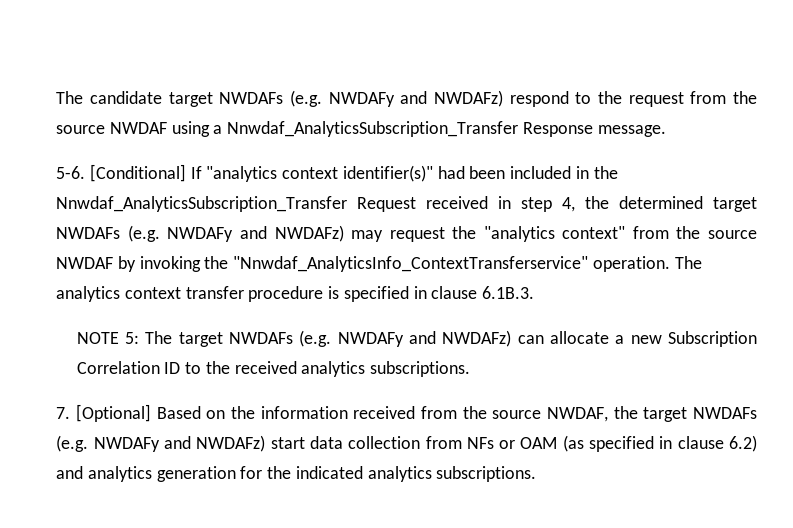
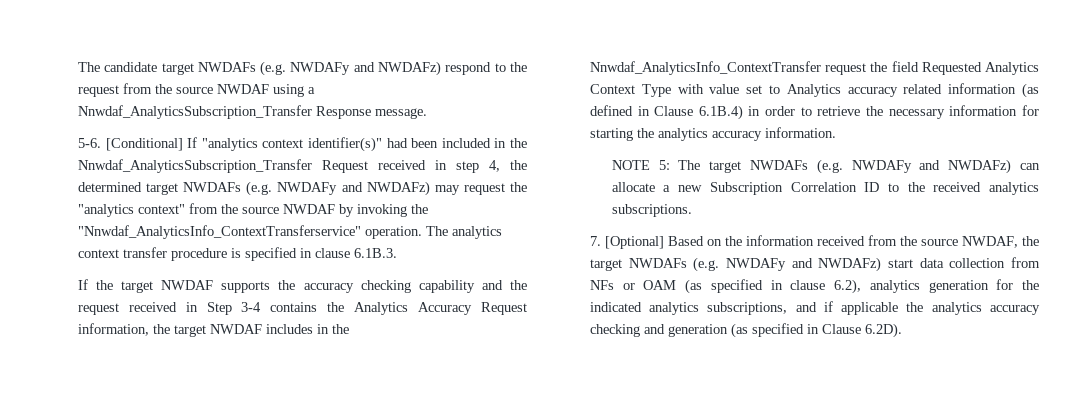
+ If the target NWDAF supports the accuracy checking capability and the request received in Step 3-4 contains the Analytics Accuracy Request information, the target NWDAF includes in the Nnwdaf_AnalyticsInfo_ContextTransfer request the field Requested Analytics Context Type with value set to Analytics accuracy related information (as defined in Clause 6.1B.4) in order to retrieve the necessary information for starting the analytics accuracy information.
- 7. [Optional] Based on the information received from the source NWDAF, the target NWDAFs (e.g. NWDAFy and NWDAFz) start data collection from NFs or OAM (as specified in clause 6.2) and analytics generation for the indicated analytics subscriptions.
+ 7. [Optional] Based on the information received from the source NWDAF, the target NWDAFs (e.g. NWDAFy and NWDAFz) start data collection from NFs or OAM (as specified in clause 6.2), analytics generation for the indicated analytics subscriptions, and if applicable the analytics accuracy checking and generation (as specified in Clause 6.2D).

